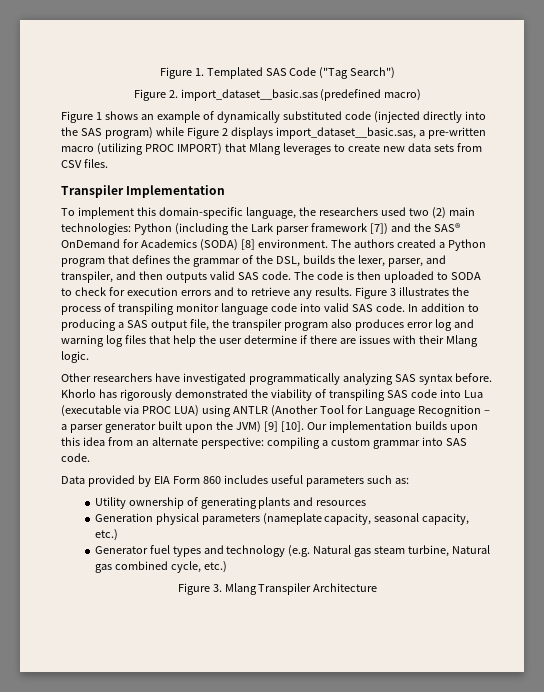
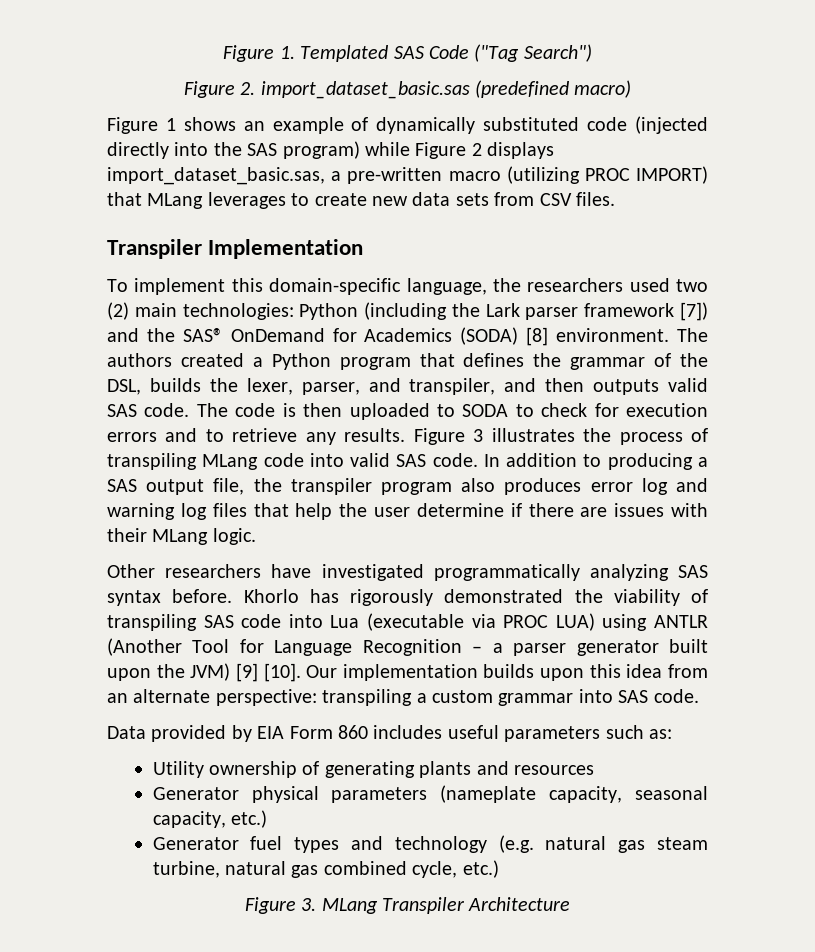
- Figure 2. import_dataset__basic.sas (predefined macro)
+ Figure 2. import_dataset_basic.sas (predefined macro)
- Figure 1 shows an example of dynamically substituted code (injected directly into the SAS program) while Figure 2 displays import_dataset__basic.sas, a pre-written macro (utilizing PROC IMPORT) that Mlang leverages to create new data sets from CSV files.
+ Figure 1 shows an example of dynamically substituted code (injected directly into the SAS program) while Figure 2 displays import_dataset_basic.sas, a pre-written macro (utilizing PROC IMPORT) that MLang leverages to create new data sets from CSV files.
- Figure 3 illustrates the process of transpiling monitor language code into valid SAS code.
+ Figure 3 illustrates the process of transpiling MLang code into valid SAS code.
- In addition to producing a SAS output file, the transpiler program also produces error log and warning log files that help the user determine if there are issues with their Mlang logic.
+ In addition to producing a SAS output file, the transpiler program also produces error log and warning log files that help the user determine if there are issues with their MLang logic.
- Our implementation builds upon this idea from an alternate perspective: compiling a custom grammar into SAS code.
+ Our implementation builds upon this idea from an alternate perspective: transpiling a custom grammar into SAS code.
- Generation physical parameters (nameplate capacity, seasonal capacity, etc.)
+ Generator physical parameters (nameplate capacity, seasonal capacity, etc.)
- Generator fuel types and technology (e.g. Natural gas steam turbine, Natural gas combined cycle, etc.)
+ Generator fuel types and technology (e.g. natural gas steam turbine, natural gas combined cycle, etc.)
- Figure 3. Mlang Transpiler Architecture
+ Figure 3. MLang Transpiler Architecture

